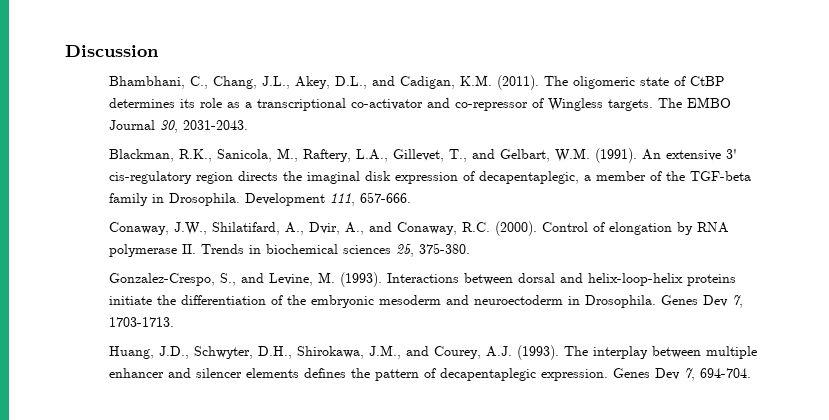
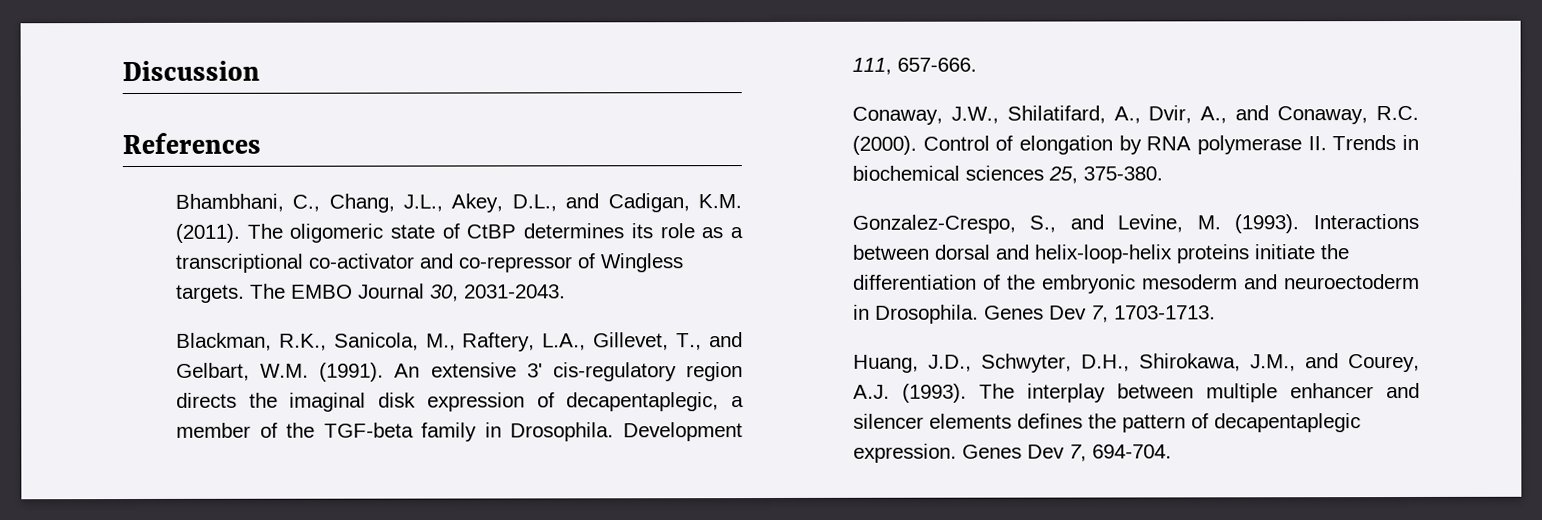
+ References

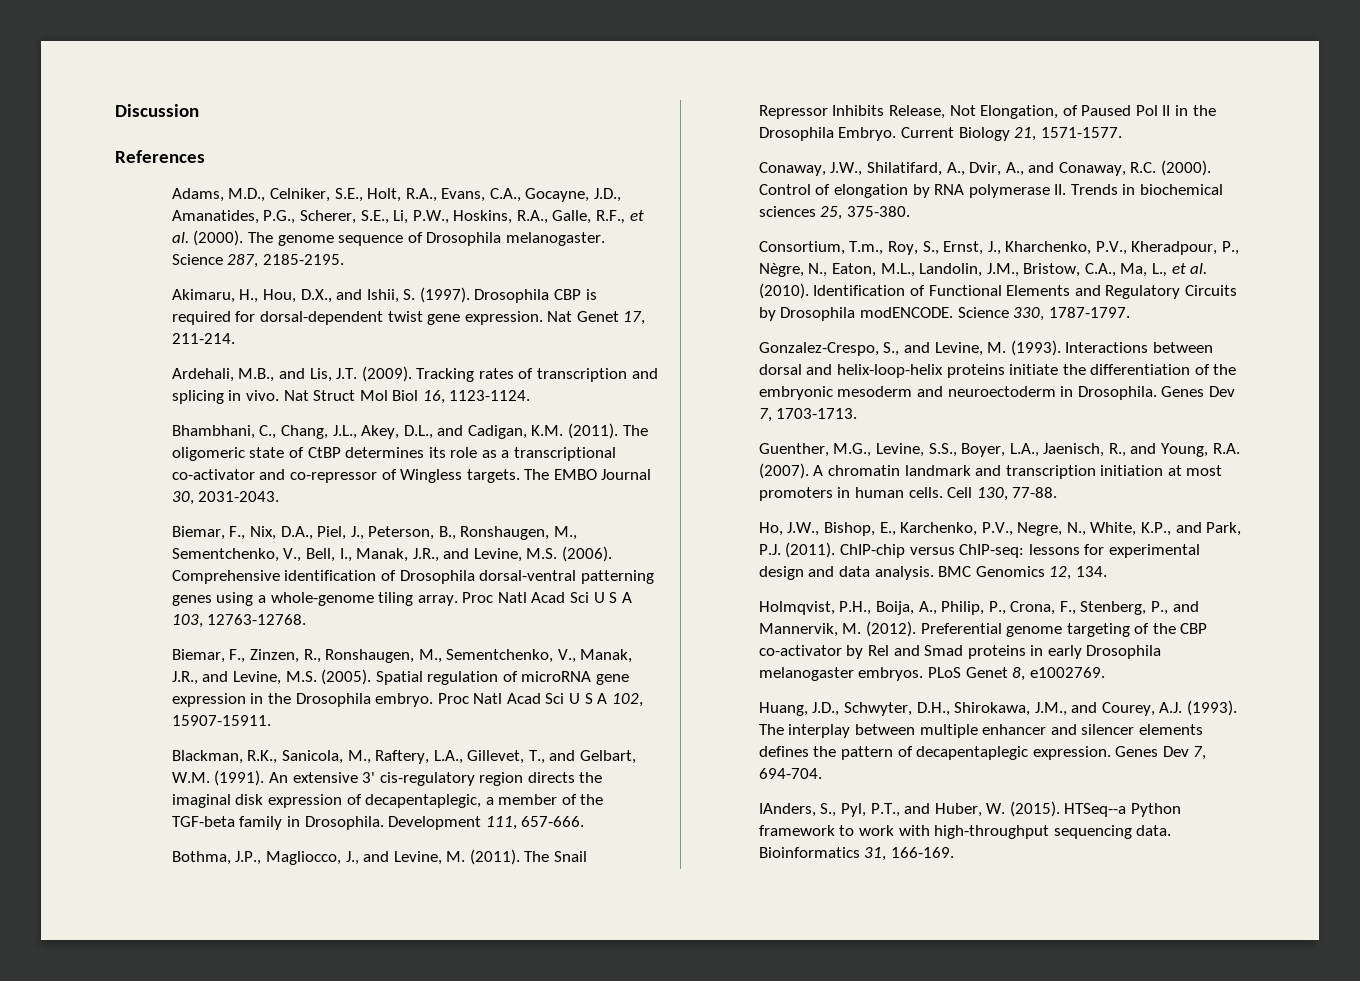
+ Adams, M.D., Celniker, S.E., Holt, R.A., Evans, C.A., Gocayne, J.D., Amanatides, P.G., Scherer, S.E., Li, P.W., Hoskins, R.A., Galle, R.F., et al. (2000). The genome sequence of Drosophila melanogaster. Science 287, 2185-2195.
+ Akimaru, H., Hou, D.X., and Ishii, S. (1997). Drosophila CBP is required for dorsal-dependent twist gene expression. Nat Genet 17, 211-214.
+ Ardehali, M.B., and Lis, J.T. (2009). Tracking rates of transcription and splicing in vivo. Nat Struct Mol Biol 16, 1123-1124.
+ Biemar, F., Nix, D.A., Piel, J., Peterson, B., Ronshaugen, M., Sementchenko, V., Bell, I., Manak, J.R., and Levine, M.S. (2006). Comprehensive identification of Drosophila dorsal-ventral patterning genes using a whole-genome tiling array. Proc Natl Acad Sci U S A 103, 12763-12768.
+ Biemar, F., Zinzen, R., Ronshaugen, M., Sementchenko, V., Manak, J.R., and Levine, M.S. (2005). Spatial regulation of microRNA gene expression in the Drosophila embryo. Proc Natl Acad Sci U S A 102, 15907-15911.
+ Bothma, J.P., Magliocco, J., and Levine, M. (2011). The Snail Repressor Inhibits Release, Not Elongation, of Paused Pol II in the Drosophila Embryo. Current Biology 21, 1571-1577.
+ Consortium, T.m., Roy, S., Ernst, J., Kharchenko, P.V., Kheradpour, P., Nègre, N., Eaton, M.L., Landolin, J.M., Bristow, C.A., Ma, L., et al. (2010). Identification of Functional Elements and Regulatory Circuits by Drosophila modENCODE. Science 330, 1787-1797.
+ Guenther, M.G., Levine, S.S., Boyer, L.A., Jaenisch, R., and Young, R.A. (2007). A chromatin landmark and transcription initiation at most promoters in human cells. Cell 130, 77-88.
+ Ho, J.W., Bishop, E., Karchenko, P.V., Negre, N., White, K.P., and Park, P.J. (2011). ChIP-chip versus ChIP-seq: lessons for experimental design and data analysis. BMC Genomics 12, 134.
+ Holmqvist, P.H., Boija, A., Philip, P., Crona, F., Stenberg, P., and Mannervik, M. (2012). Preferential genome targeting of the CBP co-activator by Rel and Smad proteins in early Drosophila melanogaster embryos. PLoS Genet 8, e1002769.
+ IAnders, S., Pyl, P.T., and Huber, W. (2015). HTSeq--a Python framework to work with high-throughput sequencing data. Bioinformatics 31, 166-169.

